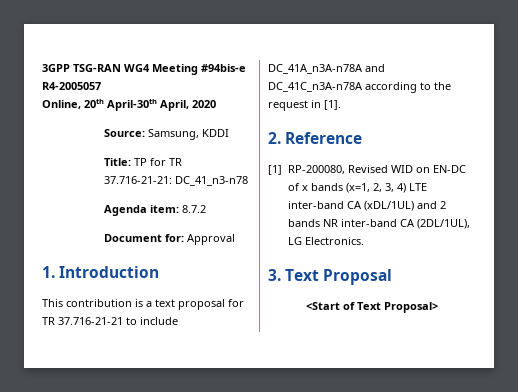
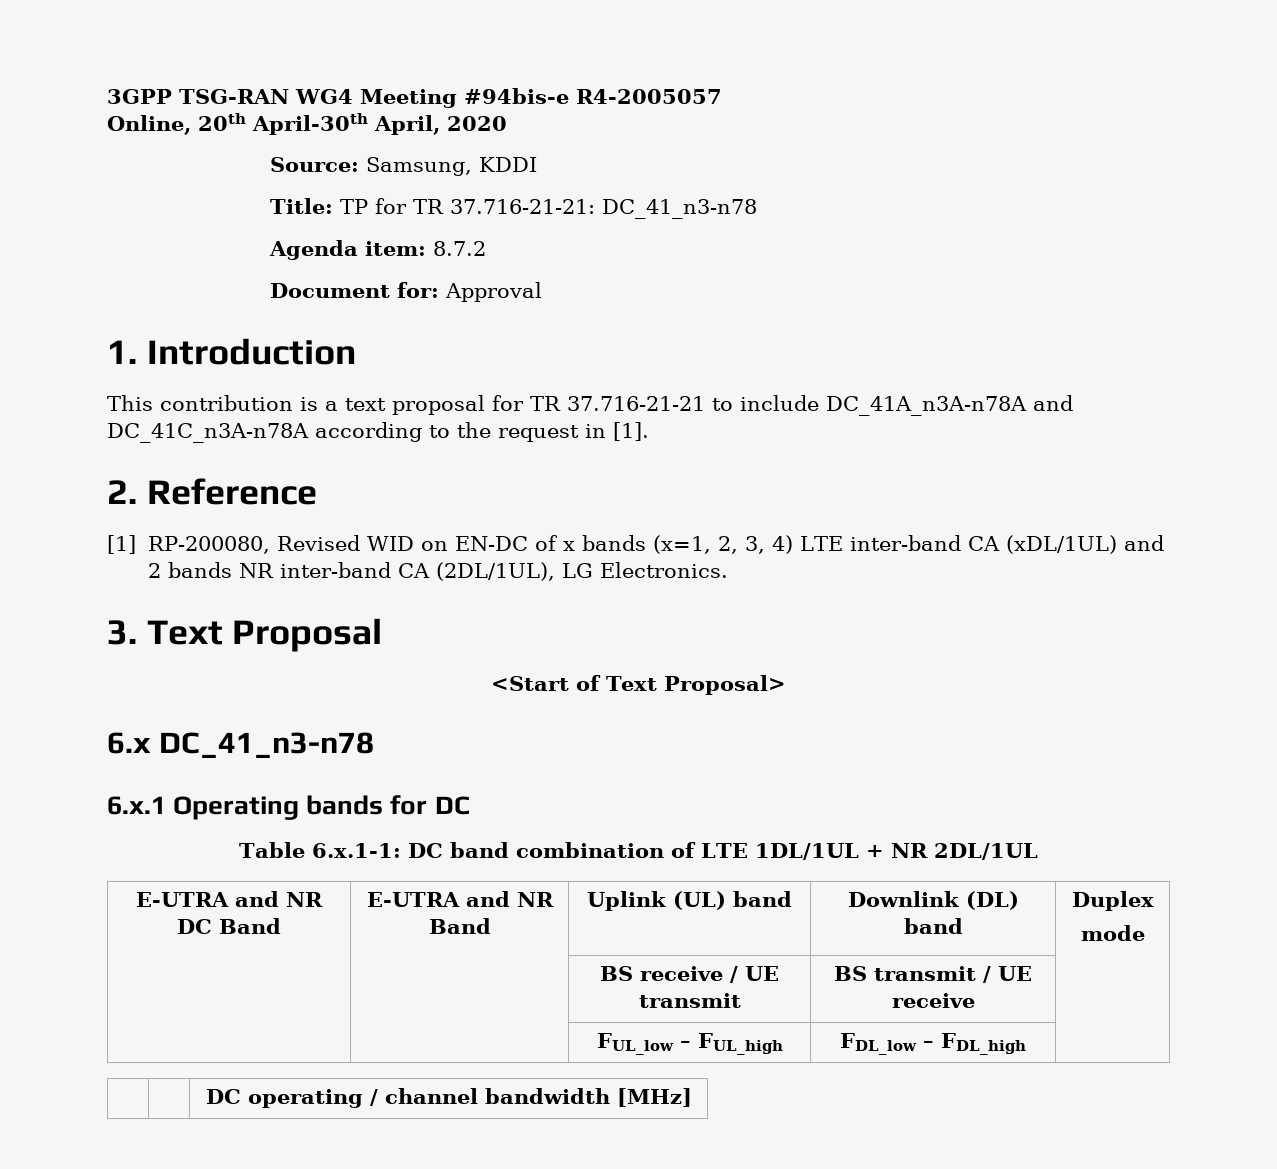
+ 6.x DC_41_n3-n78
+ 6.x.1 Operating bands for DC
+ Table 6.x.1-1: DC band combination of LTE 1DL/1UL + NR 2DL/1UL
+ E-UTRA and NR DC Band | E-UTRA and NR Band | Uplink (UL) band | Downlink (DL) band | Duplex
+ mode
+ | | BS receive / UE transmit | BS transmit / UE receive |
+ | | FUL_low – FUL_high | FDL_low – FDL_high |
+ | | DC operating / channel bandwidth [MHz]

